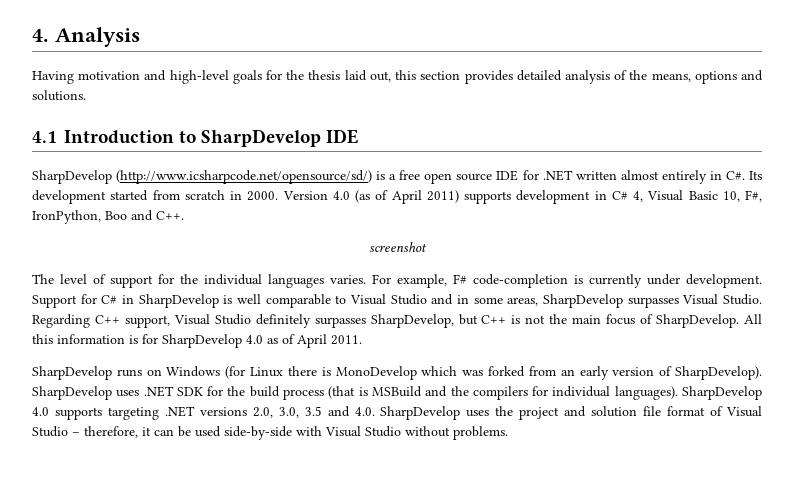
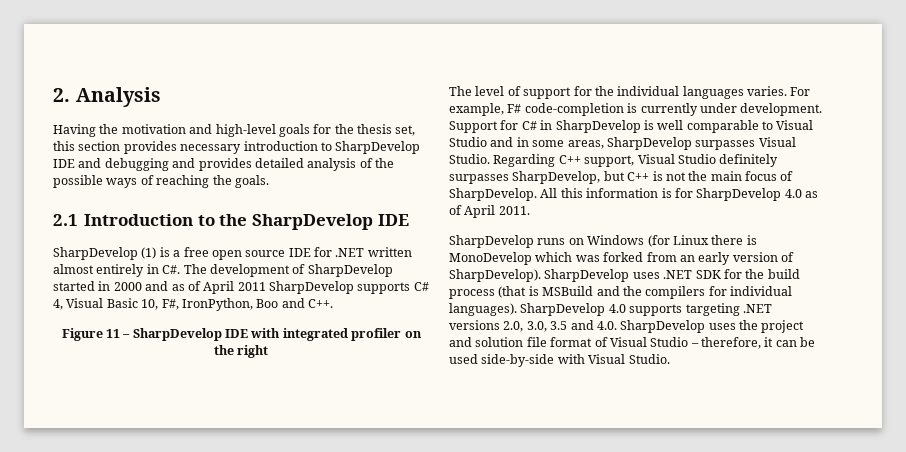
- 4. Analysis
+ 2. Analysis
- Having motivation and high-level goals for the thesis laid out, this section provides detailed analysis of the means, options and solutions.
- 4.1 Introduction to SharpDevelop IDE
+ Having the motivation and high-level goals for the thesis set, this section provides necessary introduction to SharpDevelop IDE and debugging and provides detailed analysis of the possible ways of reaching the goals.
+ 2.1 Introduction to the SharpDevelop IDE
- SharpDevelop (http://www.icsharpcode.net/opensource/sd/) is a free open source IDE for .NET written almost entirely in C#. Its development started from scratch in 2000. Version 4.0 (as of April 2011) supports development in C# 4, Visual Basic 10, F#, IronPython, Boo and C++.
+ SharpDevelop (1) is a free open source IDE for .NET written almost entirely in C#. The development of SharpDevelop started in 2000 and as of April 2011 SharpDevelop supports C# 4, Visual Basic 10, F#, IronPython, Boo and C++.
- screenshot
+ Figure 11 – SharpDevelop IDE with integrated profiler on the right
- SharpDevelop 4.0 supports targeting .NET versions 2.0, 3.0, 3.5 and 4.0. SharpDevelop uses the project and solution file format of Visual Studio – therefore, it can be used side-by-side with Visual Studio without problems.
+ SharpDevelop 4.0 supports targeting .NET versions 2.0, 3.0, 3.5 and 4.0. SharpDevelop uses the project and solution file format of Visual Studio – therefore, it can be used side-by-side with Visual Studio.

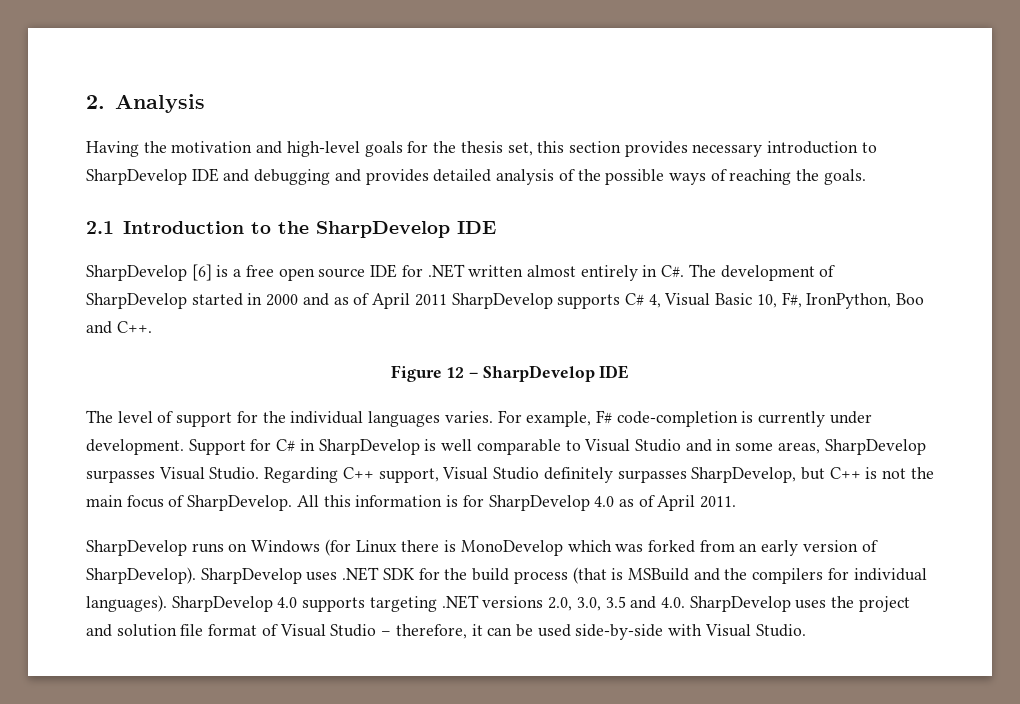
- SharpDevelop (1) is a free open source IDE for .NET written almost entirely in C#. The development of SharpDevelop started in 2000 and as of April 2011 SharpDevelop supports C# 4, Visual Basic 10, F#, IronPython, Boo and C++.
+ SharpDevelop [6] is a free open source IDE for .NET written almost entirely in C#. The development of SharpDevelop started in 2000 and as of April 2011 SharpDevelop supports C# 4, Visual Basic 10, F#, IronPython, Boo and C++.
- Figure 11 – SharpDevelop IDE with integrated profiler on the right
+ Figure 12 – SharpDevelop IDE

